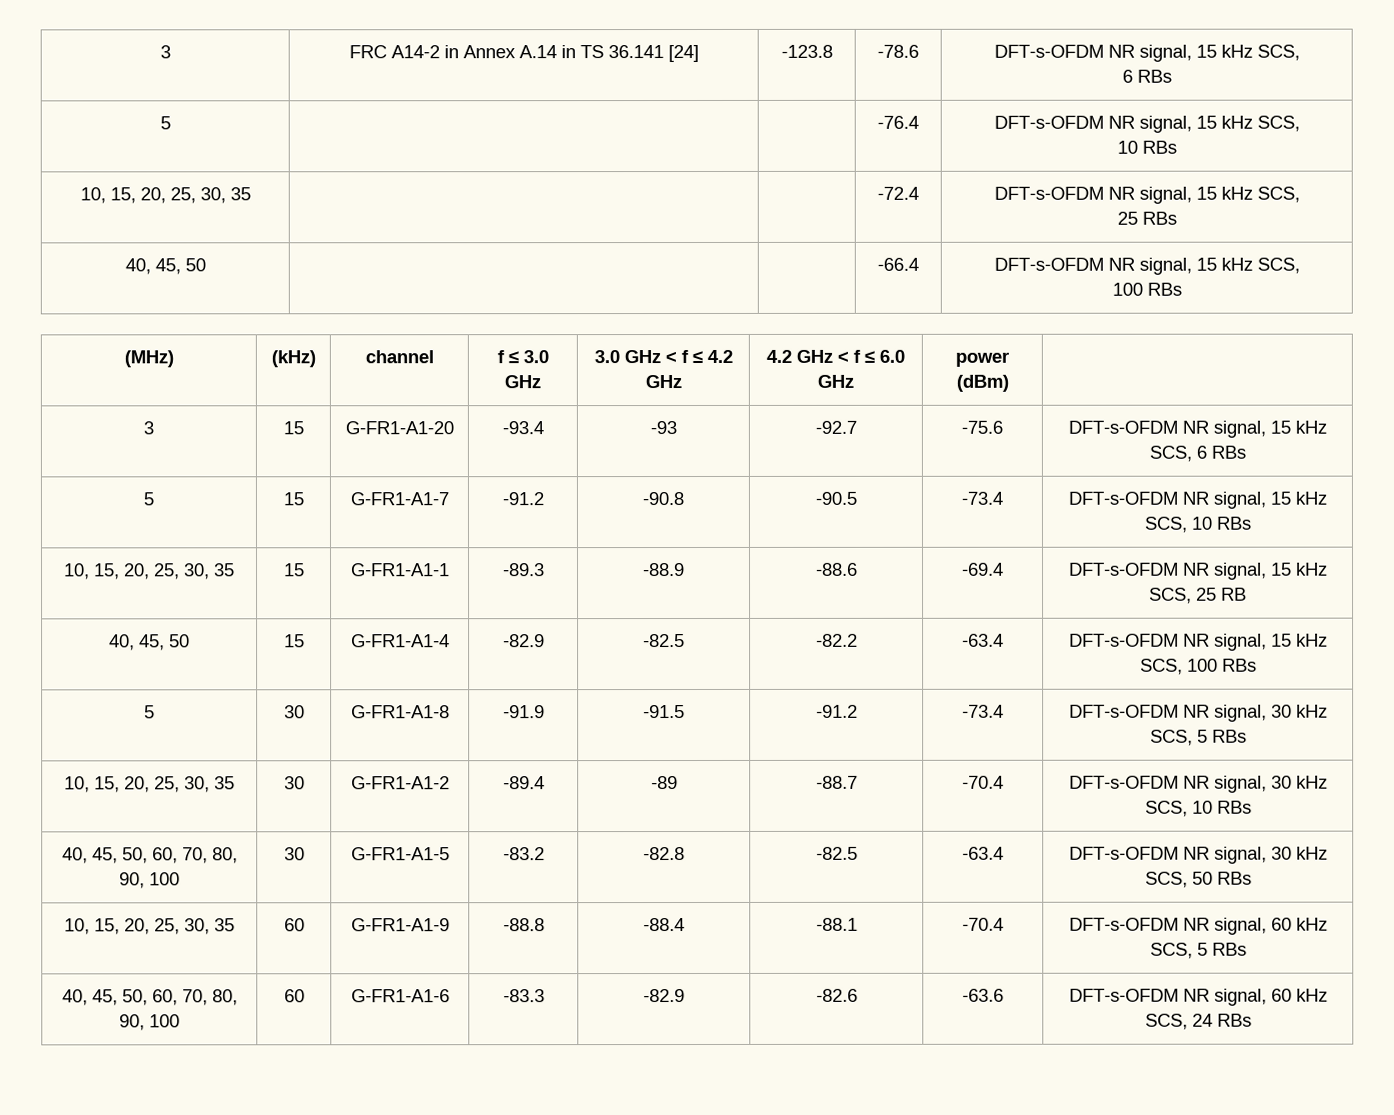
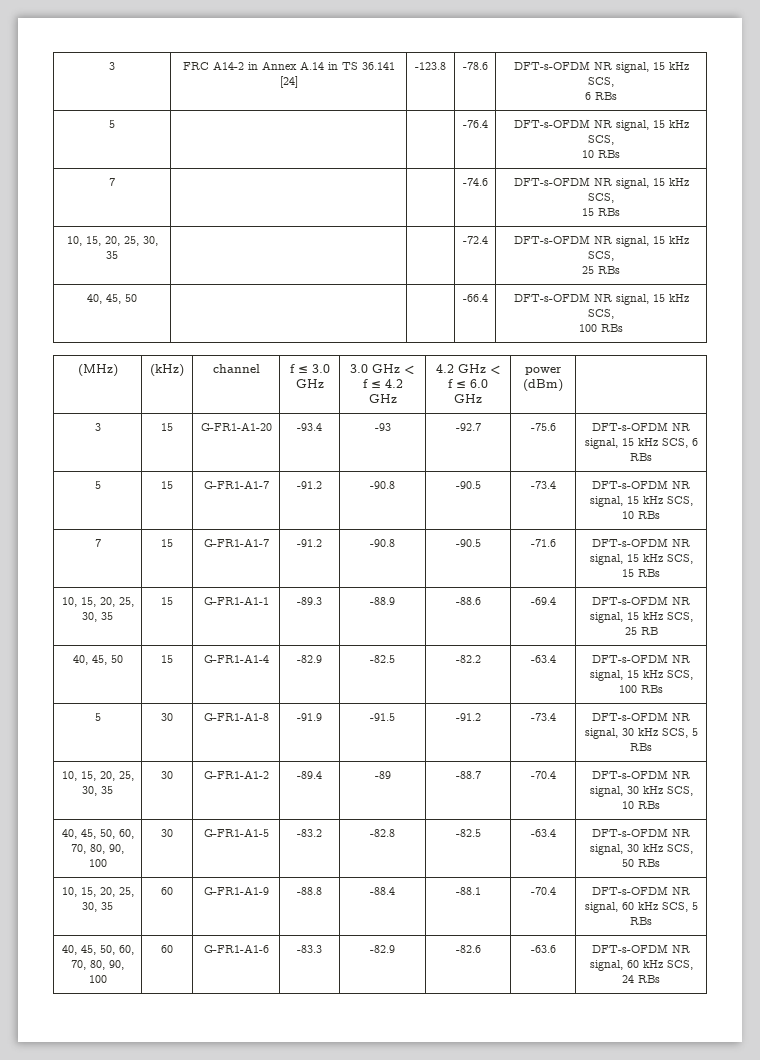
+ 7 | | | -74.6 | DFT-s-OFDM NR signal, 15 kHz SCS,
+ 15 RBs
+ 7 | 15 | G-FR1-A1-7 | -91.2 | -90.8 | -90.5 | -71.6 | DFT-s-OFDM NR signal, 15 kHz SCS, 15 RBs

